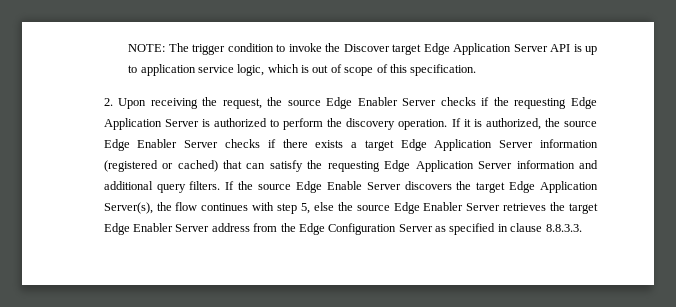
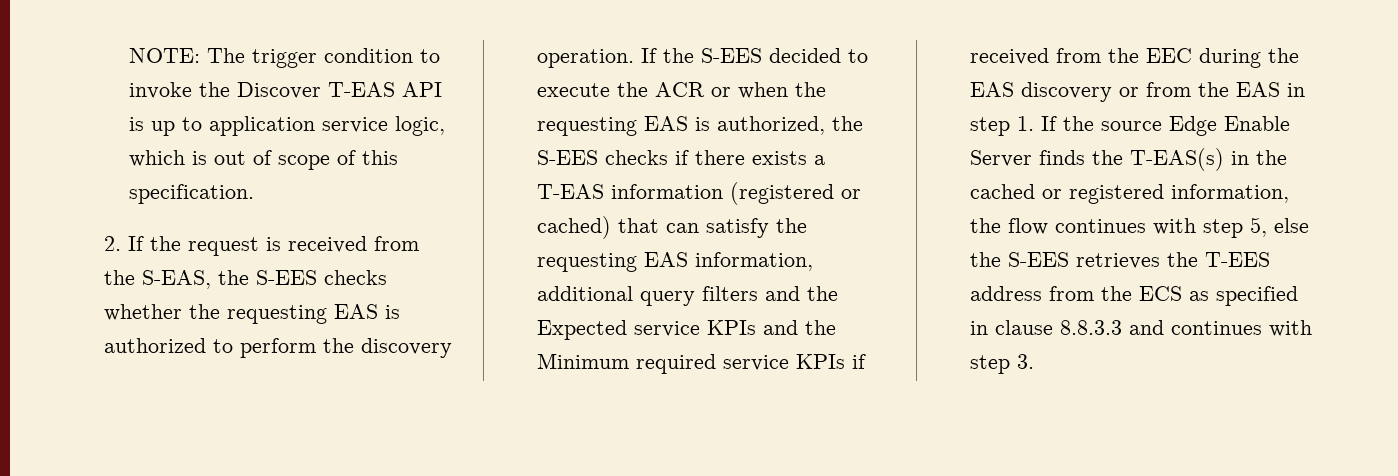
- NOTE: The trigger condition to invoke the Discover target Edge Application Server API is up to application service logic, which is out of scope of this specification.
+ NOTE: The trigger condition to invoke the Discover T-EAS API is up to application service logic, which is out of scope of this specification.
- 2. Upon receiving the request, the source Edge Enabler Server checks if the requesting Edge Application Server is authorized to perform the discovery operation.
+ 2. If the request is received from the S-EAS, the S-EES checks whether the requesting EAS is authorized to perform the discovery operation.
- If it is authorized, the source Edge Enabler Server checks if there exists a target Edge Application Server information (registered or cached) that can satisfy the requesting Edge Application Server information and additional query filters. If the source Edge Enable Server discovers the target Edge Application Server(s), the flow continues with step 5, else the source Edge Enabler Server retrieves the target Edge Enabler Server address from the Edge Configuration Server as specified in clause 8.8.3.3.
+ If the S-EES decided to execute the ACR or when the requesting EAS is authorized, the S-EES checks if there exists a T-EAS information (registered or cached) that can satisfy the requesting EAS information, additional query filters and the Expected service KPIs and the Minimum required service KPIs if received from the EEC during the EAS discovery or from the EAS in step 1. If the source Edge Enable Server finds the T-EAS(s) in the cached or registered information, the flow continues with step 5, else the S-EES retrieves the T-EES address from the ECS as specified in clause 8.8.3.3 and continues with step 3.

